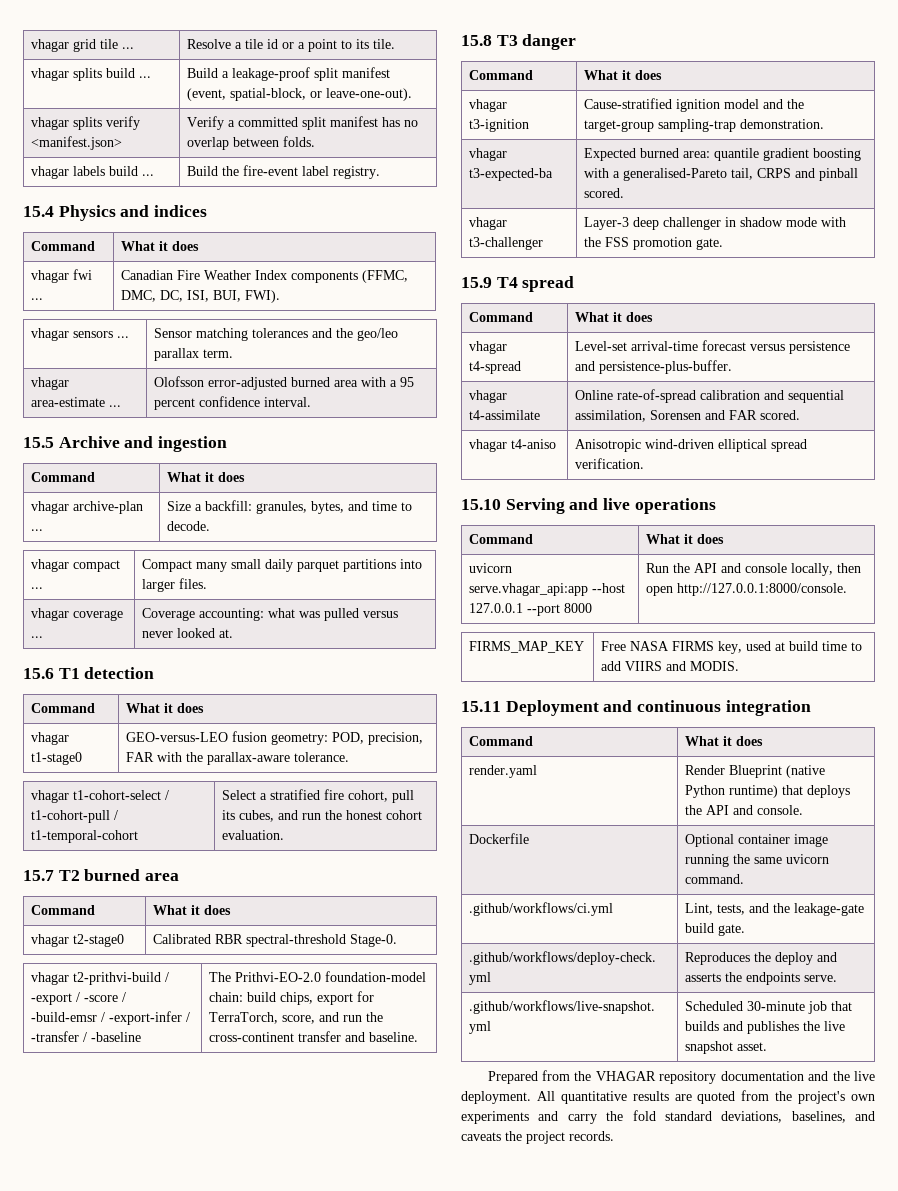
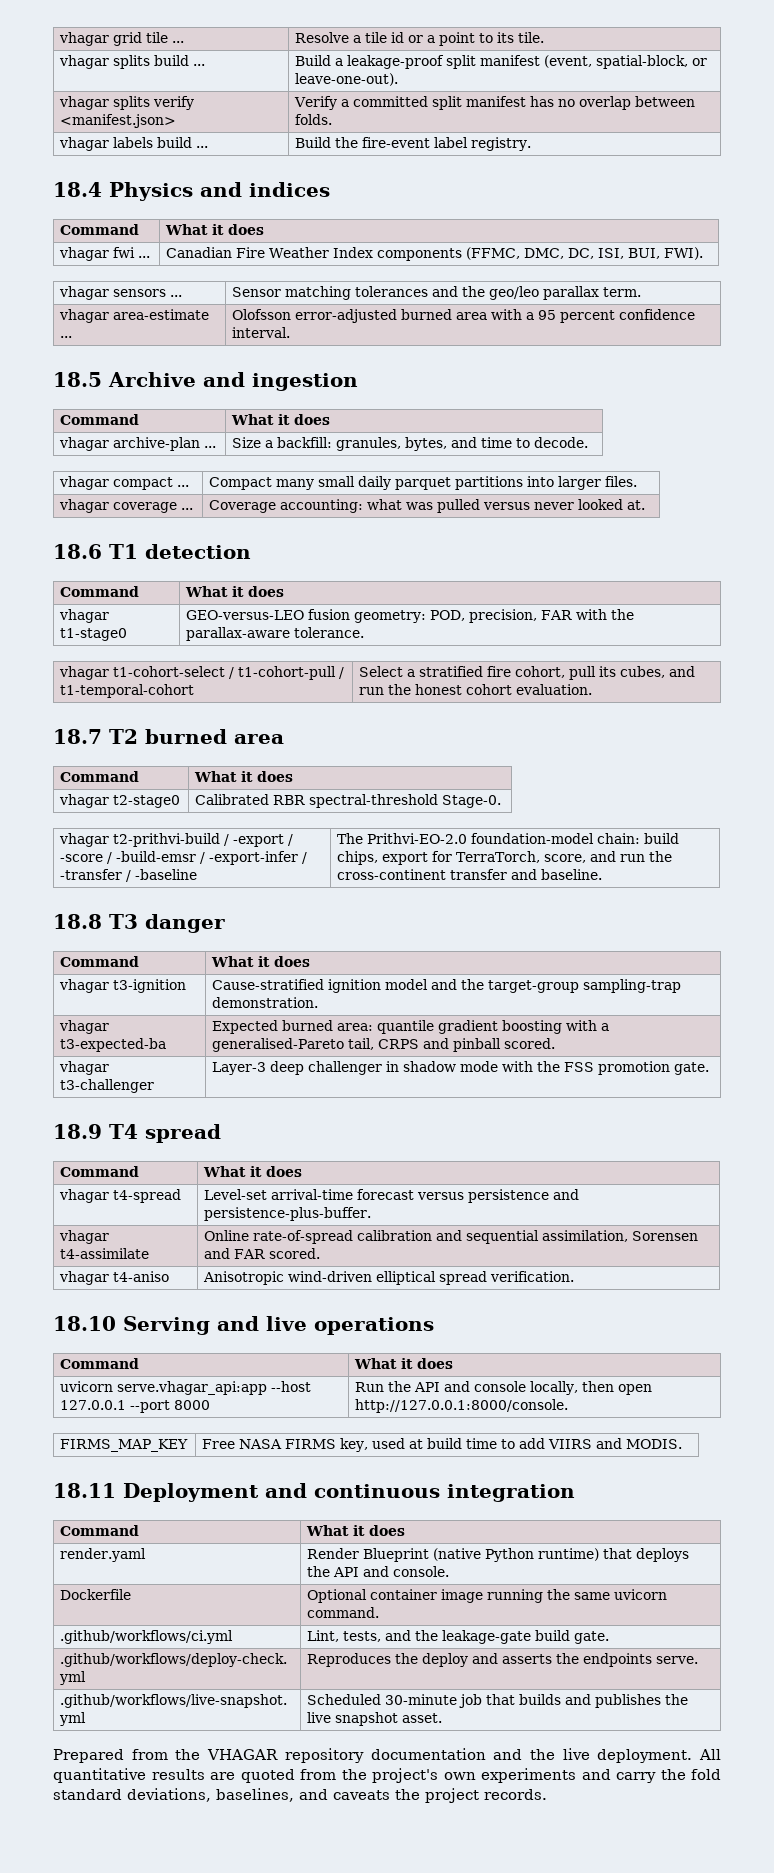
- 15.4 Physics and indices
+ 18.4 Physics and indices
- 15.5 Archive and ingestion
+ 18.5 Archive and ingestion
- 15.6 T1 detection
+ 18.6 T1 detection
- 15.7 T2 burned area
+ 18.7 T2 burned area
- 15.8 T3 danger
+ 18.8 T3 danger
- 15.9 T4 spread
+ 18.9 T4 spread
- 15.10 Serving and live operations
+ 18.10 Serving and live operations
- 15.11 Deployment and continuous integration
+ 18.11 Deployment and continuous integration

